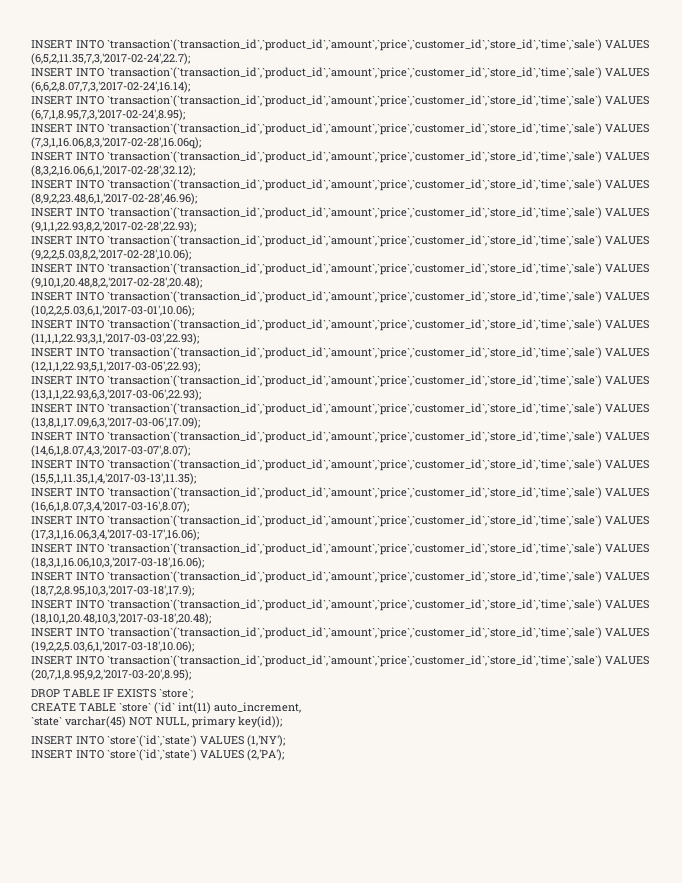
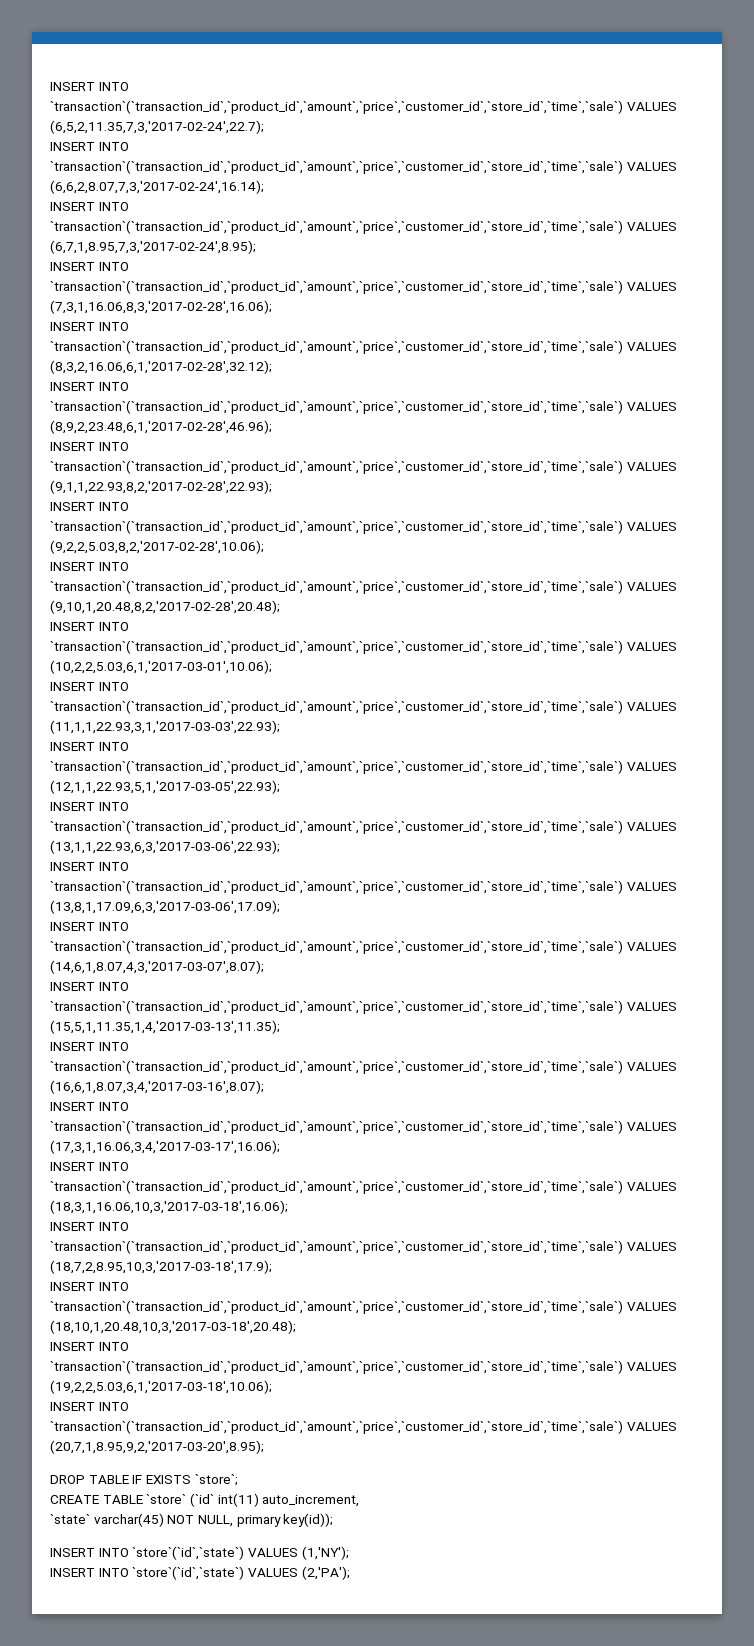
- INSERT INTO `transaction`(`transaction_id`,`product_id`,`amount`,`price`,`customer_id`,`store_id`,`time`,`sale`) VALUES (7,3,1,16.06,8,3,'2017-02-28',16.06q);
+ INSERT INTO `transaction`(`transaction_id`,`product_id`,`amount`,`price`,`customer_id`,`store_id`,`time`,`sale`) VALUES (7,3,1,16.06,8,3,'2017-02-28',16.06);

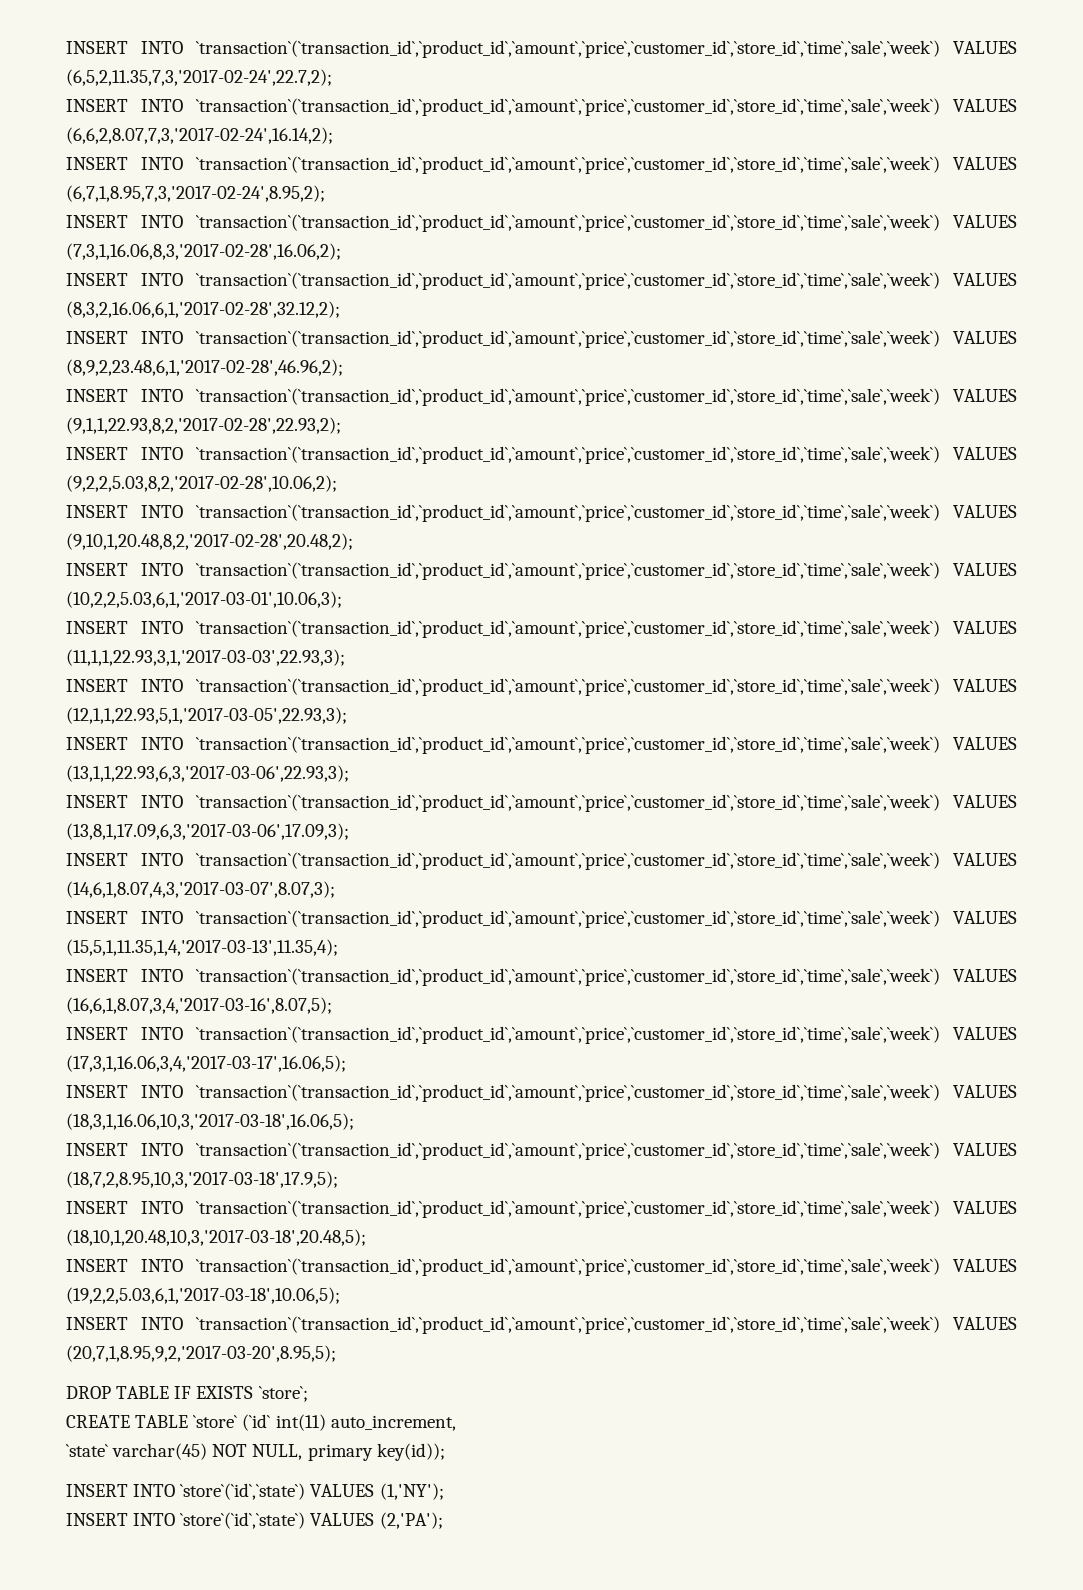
- INSERT INTO `transaction`(`transaction_id`,`product_id`,`amount`,`price`,`customer_id`,`store_id`,`time`,`sale`) VALUES (6,5,2,11.35,7,3,'2017-02-24',22.7);
- INSERT INTO `transaction`(`transaction_id`,`product_id`,`amount`,`price`,`customer_id`,`store_id`,`time`,`sale`) VALUES (6,6,2,8.07,7,3,'2017-02-24',16.14);
- INSERT INTO `transaction`(`transaction_id`,`product_id`,`amount`,`price`,`customer_id`,`store_id`,`time`,`sale`) VALUES (6,7,1,8.95,7,3,'2017-02-24',8.95);
- INSERT INTO `transaction`(`transaction_id`,`product_id`,`amount`,`price`,`customer_id`,`store_id`,`time`,`sale`) VALUES (7,3,1,16.06,8,3,'2017-02-28',16.06);
- INSERT INTO `transaction`(`transaction_id`,`product_id`,`amount`,`price`,`customer_id`,`store_id`,`time`,`sale`) VALUES (8,3,2,16.06,6,1,'2017-02-28',32.12);
- INSERT INTO `transaction`(`transaction_id`,`product_id`,`amount`,`price`,`customer_id`,`store_id`,`time`,`sale`) VALUES (8,9,2,23.48,6,1,'2017-02-28',46.96);
- INSERT INTO `transaction`(`transaction_id`,`product_id`,`amount`,`price`,`customer_id`,`store_id`,`time`,`sale`) VALUES (9,1,1,22.93,8,2,'2017-02-28',22.93);
- INSERT INTO `transaction`(`transaction_id`,`product_id`,`amount`,`price`,`customer_id`,`store_id`,`time`,`sale`) VALUES (9,2,2,5.03,8,2,'2017-02-28',10.06);
- INSERT INTO `transaction`(`transaction_id`,`product_id`,`amount`,`price`,`customer_id`,`store_id`,`time`,`sale`) VALUES (9,10,1,20.48,8,2,'2017-02-28',20.48);
- INSERT INTO `transaction`(`transaction_id`,`product_id`,`amount`,`price`,`customer_id`,`store_id`,`time`,`sale`) VALUES (10,2,2,5.03,6,1,'2017-03-01',10.06);
- INSERT INTO `transaction`(`transaction_id`,`product_id`,`amount`,`price`,`customer_id`,`store_id`,`time`,`sale`) VALUES (11,1,1,22.93,3,1,'2017-03-03',22.93);
- INSERT INTO `transaction`(`transaction_id`,`product_id`,`amount`,`price`,`customer_id`,`store_id`,`time`,`sale`) VALUES (12,1,1,22.93,5,1,'2017-03-05',22.93);
- INSERT INTO `transaction`(`transaction_id`,`product_id`,`amount`,`price`,`customer_id`,`store_id`,`time`,`sale`) VALUES (13,1,1,22.93,6,3,'2017-03-06',22.93);
- INSERT INTO `transaction`(`transaction_id`,`product_id`,`amount`,`price`,`customer_id`,`store_id`,`time`,`sale`) VALUES (13,8,1,17.09,6,3,'2017-03-06',17.09);
- INSERT INTO `transaction`(`transaction_id`,`product_id`,`amount`,`price`,`customer_id`,`store_id`,`time`,`sale`) VALUES (14,6,1,8.07,4,3,'2017-03-07',8.07);
- INSERT INTO `transaction`(`transaction_id`,`product_id`,`amount`,`price`,`customer_id`,`store_id`,`time`,`sale`) VALUES (15,5,1,11.35,1,4,'2017-03-13',11.35);
- INSERT INTO `transaction`(`transaction_id`,`product_id`,`amount`,`price`,`customer_id`,`store_id`,`time`,`sale`) VALUES (16,6,1,8.07,3,4,'2017-03-16',8.07);
- INSERT INTO `transaction`(`transaction_id`,`product_id`,`amount`,`price`,`customer_id`,`store_id`,`time`,`sale`) VALUES (17,3,1,16.06,3,4,'2017-03-17',16.06);
- INSERT INTO `transaction`(`transaction_id`,`product_id`,`amount`,`price`,`customer_id`,`store_id`,`time`,`sale`) VALUES (18,3,1,16.06,10,3,'2017-03-18',16.06);
- INSERT INTO `transaction`(`transaction_id`,`product_id`,`amount`,`price`,`customer_id`,`store_id`,`time`,`sale`) VALUES (18,7,2,8.95,10,3,'2017-03-18',17.9);
- INSERT INTO `transaction`(`transaction_id`,`product_id`,`amount`,`price`,`customer_id`,`store_id`,`time`,`sale`) VALUES (18,10,1,20.48,10,3,'2017-03-18',20.48);
- INSERT INTO `transaction`(`transaction_id`,`product_id`,`amount`,`price`,`customer_id`,`store_id`,`time`,`sale`) VALUES (19,2,2,5.03,6,1,'2017-03-18',10.06);
- INSERT INTO `transaction`(`transaction_id`,`product_id`,`amount`,`price`,`customer_id`,`store_id`,`time`,`sale`) VALUES (20,7,1,8.95,9,2,'2017-03-20',8.95);
+ INSERT INTO `transaction`(`transaction_id`,`product_id`,`amount`,`price`,`customer_id`,`store_id`,`time`,`sale`,`week`) VALUES (6,5,2,11.35,7,3,'2017-02-24',22.7,2);
+ INSERT INTO `transaction`(`transaction_id`,`product_id`,`amount`,`price`,`customer_id`,`store_id`,`time`,`sale`,`week`) VALUES (6,6,2,8.07,7,3,'2017-02-24',16.14,2);
+ INSERT INTO `transaction`(`transaction_id`,`product_id`,`amount`,`price`,`customer_id`,`store_id`,`time`,`sale`,`week`) VALUES (6,7,1,8.95,7,3,'2017-02-24',8.95,2);
+ INSERT INTO `transaction`(`transaction_id`,`product_id`,`amount`,`price`,`customer_id`,`store_id`,`time`,`sale`,`week`) VALUES (7,3,1,16.06,8,3,'2017-02-28',16.06,2);
+ INSERT INTO `transaction`(`transaction_id`,`product_id`,`amount`,`price`,`customer_id`,`store_id`,`time`,`sale`,`week`) VALUES (8,3,2,16.06,6,1,'2017-02-28',32.12,2);
+ INSERT INTO `transaction`(`transaction_id`,`product_id`,`amount`,`price`,`customer_id`,`store_id`,`time`,`sale`,`week`) VALUES (8,9,2,23.48,6,1,'2017-02-28',46.96,2);
+ INSERT INTO `transaction`(`transaction_id`,`product_id`,`amount`,`price`,`customer_id`,`store_id`,`time`,`sale`,`week`) VALUES (9,1,1,22.93,8,2,'2017-02-28',22.93,2);
+ INSERT INTO `transaction`(`transaction_id`,`product_id`,`amount`,`price`,`customer_id`,`store_id`,`time`,`sale`,`week`) VALUES (9,2,2,5.03,8,2,'2017-02-28',10.06,2);
+ INSERT INTO `transaction`(`transaction_id`,`product_id`,`amount`,`price`,`customer_id`,`store_id`,`time`,`sale`,`week`) VALUES (9,10,1,20.48,8,2,'2017-02-28',20.48,2);
+ INSERT INTO `transaction`(`transaction_id`,`product_id`,`amount`,`price`,`customer_id`,`store_id`,`time`,`sale`,`week`) VALUES (10,2,2,5.03,6,1,'2017-03-01',10.06,3);
+ INSERT INTO `transaction`(`transaction_id`,`product_id`,`amount`,`price`,`customer_id`,`store_id`,`time`,`sale`,`week`) VALUES (11,1,1,22.93,3,1,'2017-03-03',22.93,3);
+ INSERT INTO `transaction`(`transaction_id`,`product_id`,`amount`,`price`,`customer_id`,`store_id`,`time`,`sale`,`week`) VALUES (12,1,1,22.93,5,1,'2017-03-05',22.93,3);
+ INSERT INTO `transaction`(`transaction_id`,`product_id`,`amount`,`price`,`customer_id`,`store_id`,`time`,`sale`,`week`) VALUES (13,1,1,22.93,6,3,'2017-03-06',22.93,3);
+ INSERT INTO `transaction`(`transaction_id`,`product_id`,`amount`,`price`,`customer_id`,`store_id`,`time`,`sale`,`week`) VALUES (13,8,1,17.09,6,3,'2017-03-06',17.09,3);
+ INSERT INTO `transaction`(`transaction_id`,`product_id`,`amount`,`price`,`customer_id`,`store_id`,`time`,`sale`,`week`) VALUES (14,6,1,8.07,4,3,'2017-03-07',8.07,3);
+ INSERT INTO `transaction`(`transaction_id`,`product_id`,`amount`,`price`,`customer_id`,`store_id`,`time`,`sale`,`week`) VALUES (15,5,1,11.35,1,4,'2017-03-13',11.35,4);
+ INSERT INTO `transaction`(`transaction_id`,`product_id`,`amount`,`price`,`customer_id`,`store_id`,`time`,`sale`,`week`) VALUES (16,6,1,8.07,3,4,'2017-03-16',8.07,5);
+ INSERT INTO `transaction`(`transaction_id`,`product_id`,`amount`,`price`,`customer_id`,`store_id`,`time`,`sale`,`week`) VALUES (17,3,1,16.06,3,4,'2017-03-17',16.06,5);
+ INSERT INTO `transaction`(`transaction_id`,`product_id`,`amount`,`price`,`customer_id`,`store_id`,`time`,`sale`,`week`) VALUES (18,3,1,16.06,10,3,'2017-03-18',16.06,5);
+ INSERT INTO `transaction`(`transaction_id`,`product_id`,`amount`,`price`,`customer_id`,`store_id`,`time`,`sale`,`week`) VALUES (18,7,2,8.95,10,3,'2017-03-18',17.9,5);
+ INSERT INTO `transaction`(`transaction_id`,`product_id`,`amount`,`price`,`customer_id`,`store_id`,`time`,`sale`,`week`) VALUES (18,10,1,20.48,10,3,'2017-03-18',20.48,5);
+ INSERT INTO `transaction`(`transaction_id`,`product_id`,`amount`,`price`,`customer_id`,`store_id`,`time`,`sale`,`week`) VALUES (19,2,2,5.03,6,1,'2017-03-18',10.06,5);
+ INSERT INTO `transaction`(`transaction_id`,`product_id`,`amount`,`price`,`customer_id`,`store_id`,`time`,`sale`,`week`) VALUES (20,7,1,8.95,9,2,'2017-03-20',8.95,5);

